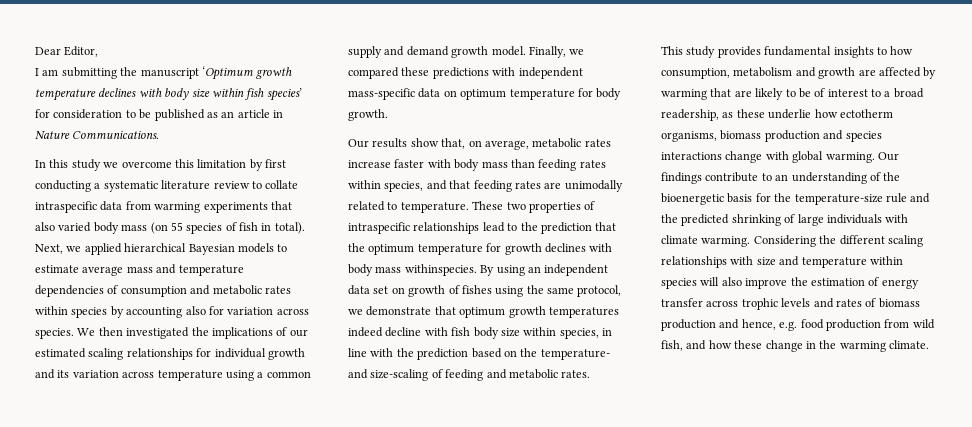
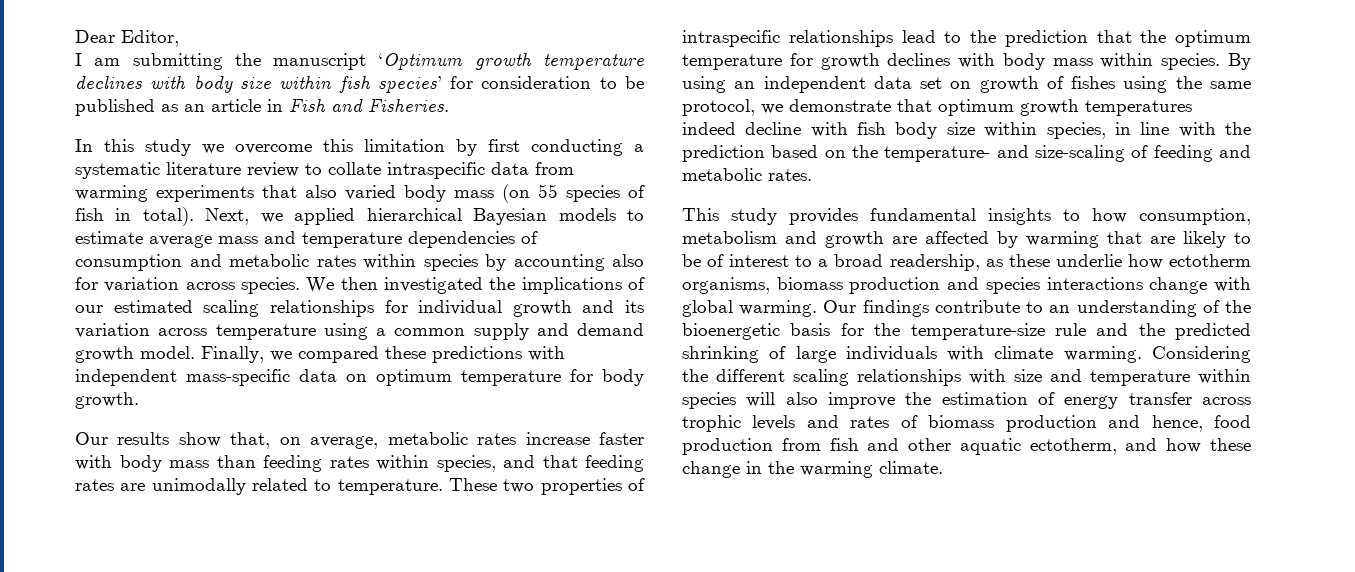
- I am submitting the manuscript ‘Optimum growth temperature declines with body size within fish species’ for consideration to be published as an article in Nature Communications.
+ I am submitting the manuscript ‘Optimum growth temperature declines with body size within fish species’ for consideration to be published as an article in Fish and Fisheries.
- These two properties of intraspecific relationships lead to the prediction that the optimum temperature for growth declines with body mass withinspecies.
+ These two properties of intraspecific relationships lead to the prediction that the optimum temperature for growth declines with body mass within species.
- Considering the different scaling relationships with size and temperature within species will also improve the estimation of energy transfer across trophic levels and rates of biomass production and hence, e.g. food production from wild fish, and how these change in the warming climate.
+ Considering the different scaling relationships with size and temperature within species will also improve the estimation of energy transfer across trophic levels and rates of biomass production and hence, food production from fish and other aquatic ectotherm, and how these change in the warming climate.

